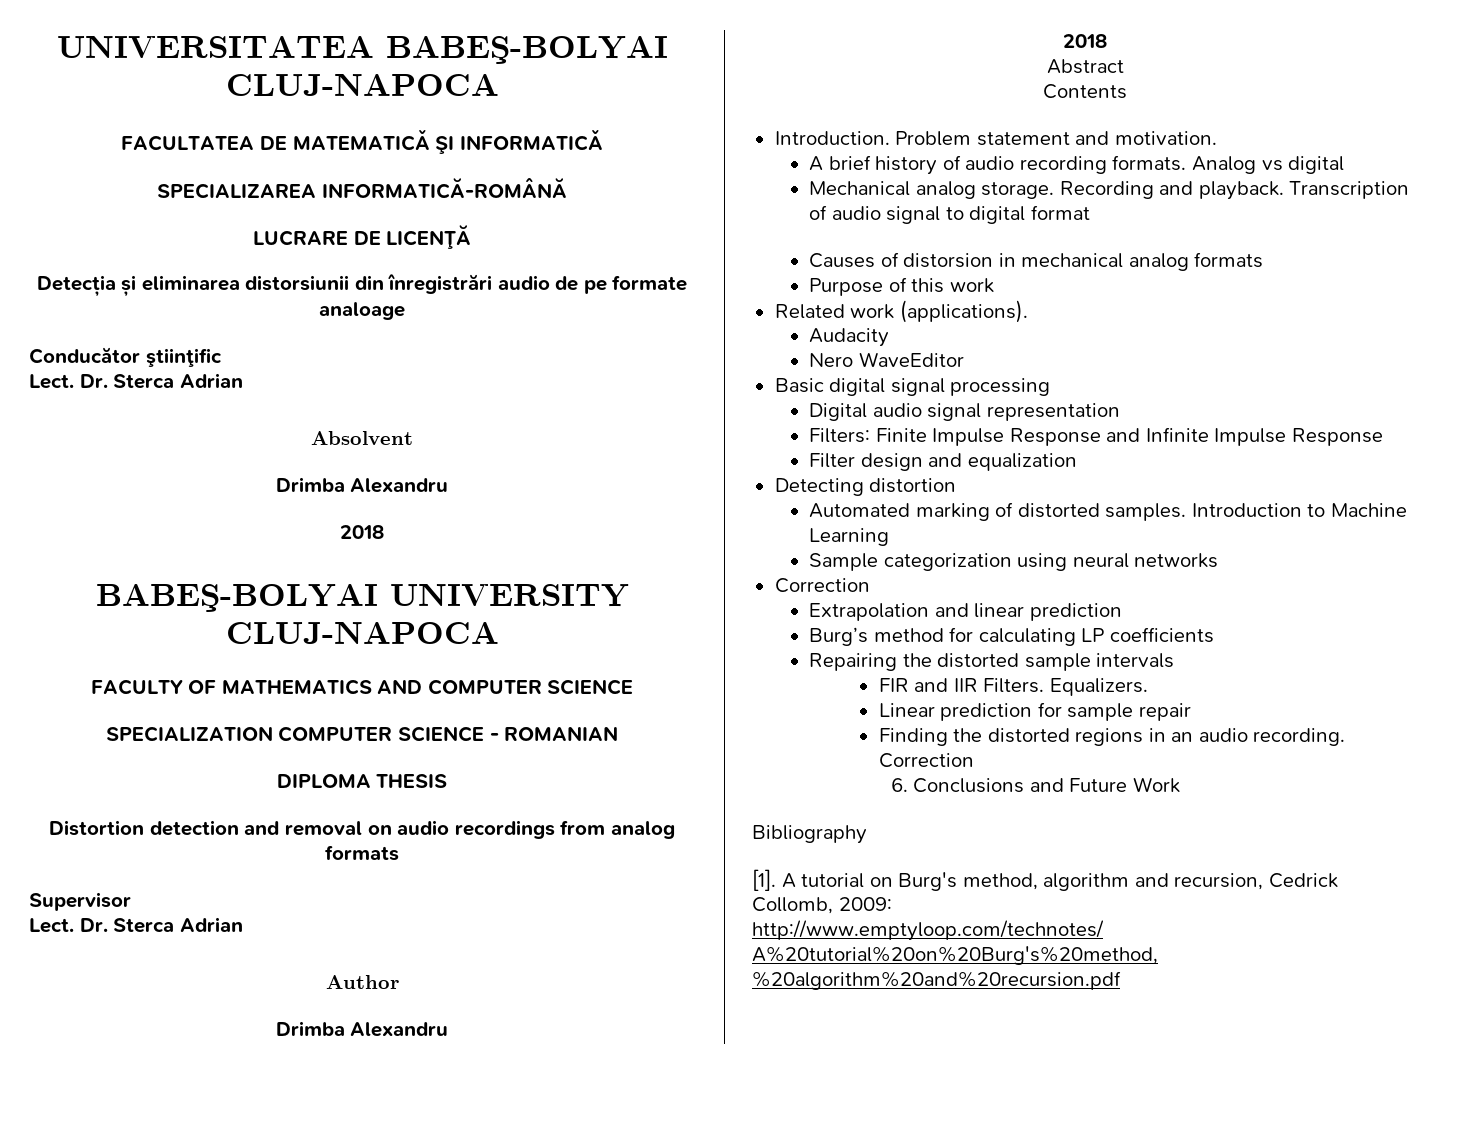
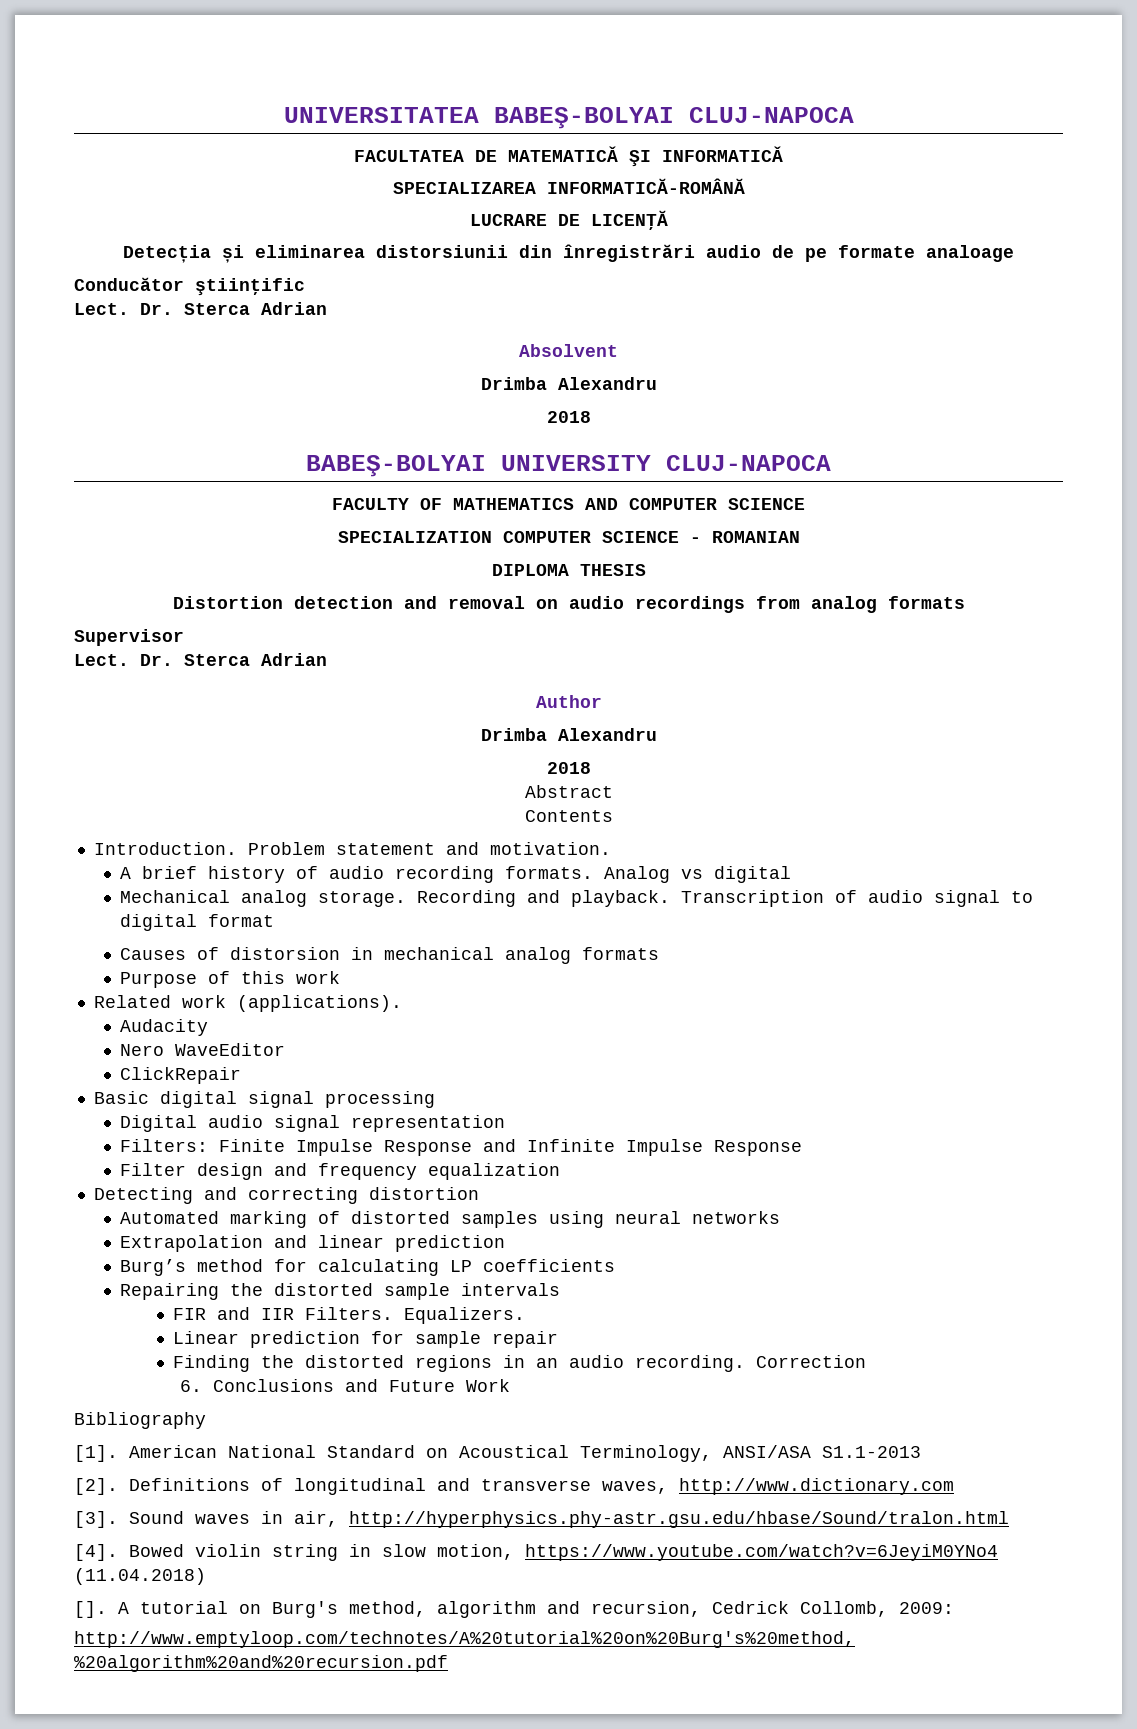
+ ClickRepair
- Filter design and equalization
+ Filter design and frequency equalization
- Detecting distortion
+ Detecting and correcting distortion
- Automated marking of distorted samples. Introduction to Machine Learning
- Sample categorization using neural networks
- Correction
+ Automated marking of distorted samples using neural networks
+ American National Standard on Acoustical Terminology, ANSI/ASA S1.1-2013
+ [2]. Definitions of longitudinal and transverse waves, http://www.dictionary.com
+ [3]. Sound waves in air, http://hyperphysics.phy-astr.gsu.edu/hbase/Sound/tralon.html
+ [4]. Bowed violin string in slow motion, https://www.youtube.com/watch?v=6JeyiM0YNo4 (11.04.2018)
+ [].

